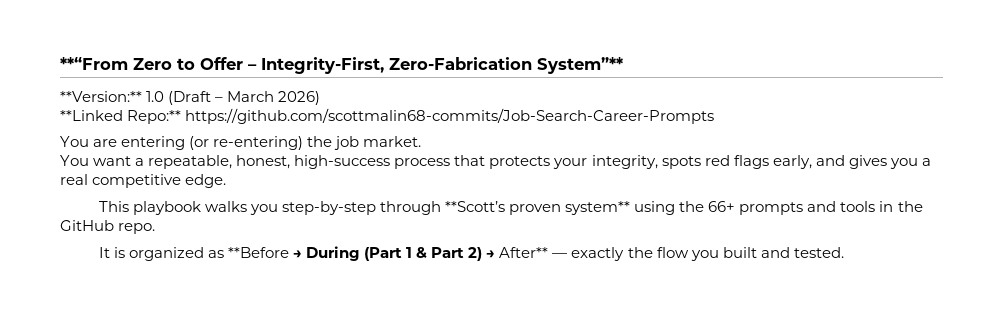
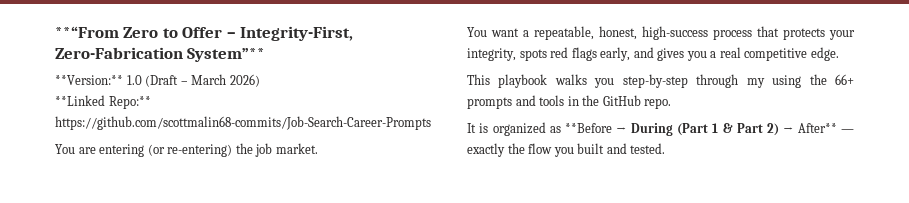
- This playbook walks you step-by-step through **Scott’s proven system** using the 66+ prompts and tools in the GitHub repo.
+ This playbook walks you step-by-step through my using the 66+ prompts and tools in the GitHub repo.

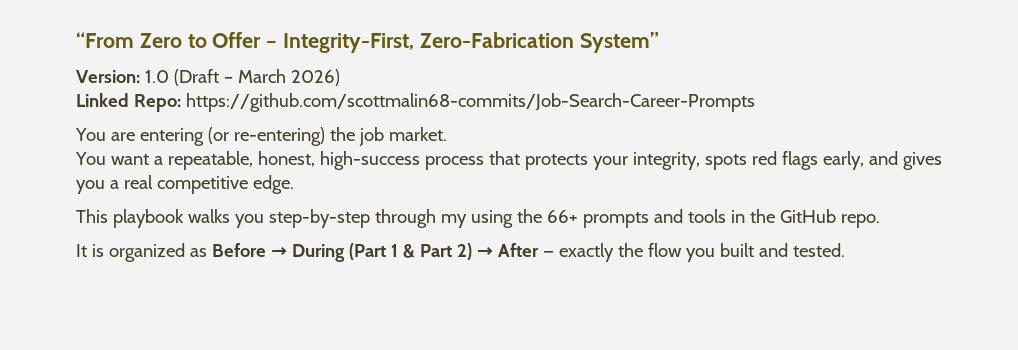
- **“From Zero to Offer – Integrity-First, Zero-Fabrication System”**
- **Version:** 1.0 (Draft – March 2026)
+ “From Zero to Offer – Integrity-First, Zero-Fabrication System”
+ Version: 1.0 (Draft – March 2026)
- **Linked Repo:** https://github.com/scottmalin68-commits/Job-Search-Career-Prompts
+ Linked Repo: https://github.com/scottmalin68-commits/Job-Search-Career-Prompts
- It is organized as **Before → During (Part 1 & Part 2) → After** — exactly the flow you built and tested.
+ It is organized as Before → During (Part 1 & Part 2) → After — exactly the flow you built and tested.

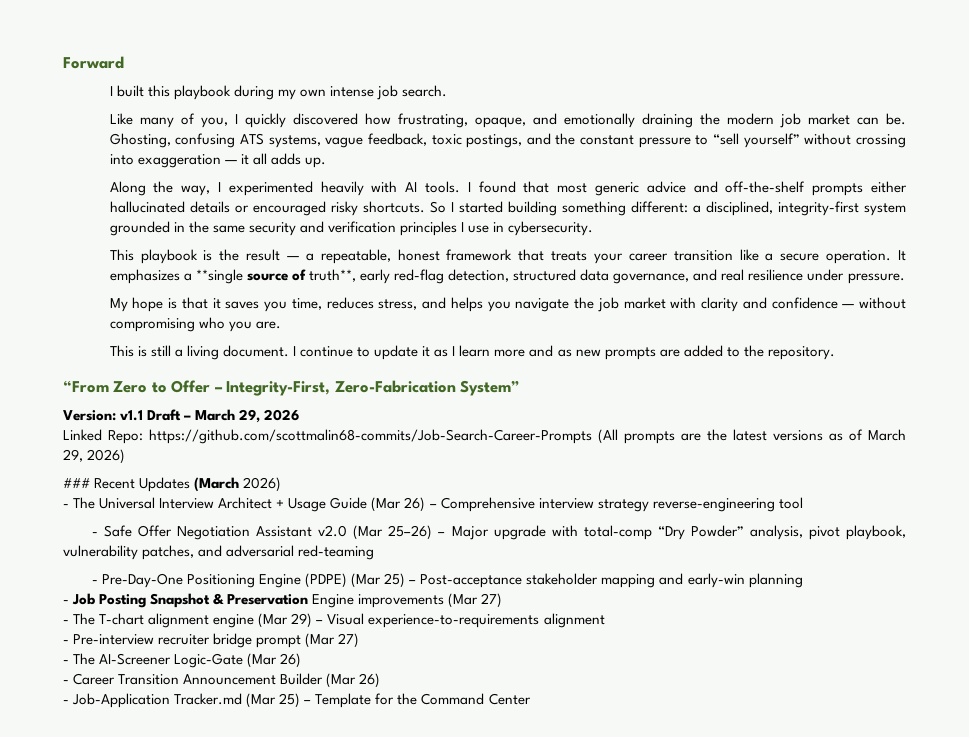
+ Forward
+ I built this playbook during my own intense job search.
+ Like many of you, I quickly discovered how frustrating, opaque, and emotionally draining the modern job market can be. Ghosting, confusing ATS systems, vague feedback, toxic postings, and the constant pressure to “sell yourself” without crossing into exaggeration — it all adds up.
+ Along the way, I experimented heavily with AI tools. I found that most generic advice and off-the-shelf prompts either hallucinated details or encouraged risky shortcuts. So I started building something different: a disciplined, integrity-first system grounded in the same security and verification principles I use in cybersecurity.
+ This playbook is the result — a repeatable, honest framework that treats your career transition like a secure operation. It emphasizes a **single source of truth**, early red-flag detection, structured data governance, and real resilience under pressure.
+ My hope is that it saves you time, reduces stress, and helps you navigate the job market with clarity and confidence — without compromising who you are.
+ This is still a living document. I continue to update it as I learn more and as new prompts are added to the repository.
- Version: 1.0 (Draft – March 2026)
- Linked Repo: https://github.com/scottmalin68-commits/Job-Search-Career-Prompts
- You are entering (or re-entering) the job market.
- You want a repeatable, honest, high-success process that protects your integrity, spots red flags early, and gives you a real competitive edge.
- This playbook walks you step-by-step through my using the 66+ prompts and tools in the GitHub repo.
- It is organized as Before → During (Part 1 & Part 2) → After — exactly the flow you built and tested.
+ Version: v1.1 Draft – March 29, 2026
+ Linked Repo: https://github.com/scottmalin68-commits/Job-Search-Career-Prompts (All prompts are the latest versions as of March 29, 2026)
+ ### Recent Updates (March 2026)
+ - The Universal Interview Architect + Usage Guide (Mar 26) – Comprehensive interview strategy reverse-engineering tool
+ - Safe Offer Negotiation Assistant v2.0 (Mar 25–26) – Major upgrade with total-comp “Dry Powder” analysis, pivot playbook, vulnerability patches, and adversarial red-teaming
+ - Pre-Day-One Positioning Engine (PDPE) (Mar 25) – Post-acceptance stakeholder mapping and early-win planning
+ - Job Posting Snapshot & Preservation Engine improvements (Mar 27)
+ - The T-chart alignment engine (Mar 29) – Visual experience-to-requirements alignment
+ - Pre-interview recruiter bridge prompt (Mar 27)
+ - The AI-Screener Logic-Gate (Mar 26)
+ - Career Transition Announcement Builder (Mar 26)
+ - Job-Application Tracker.md (Mar 25) – Template for the Command Center

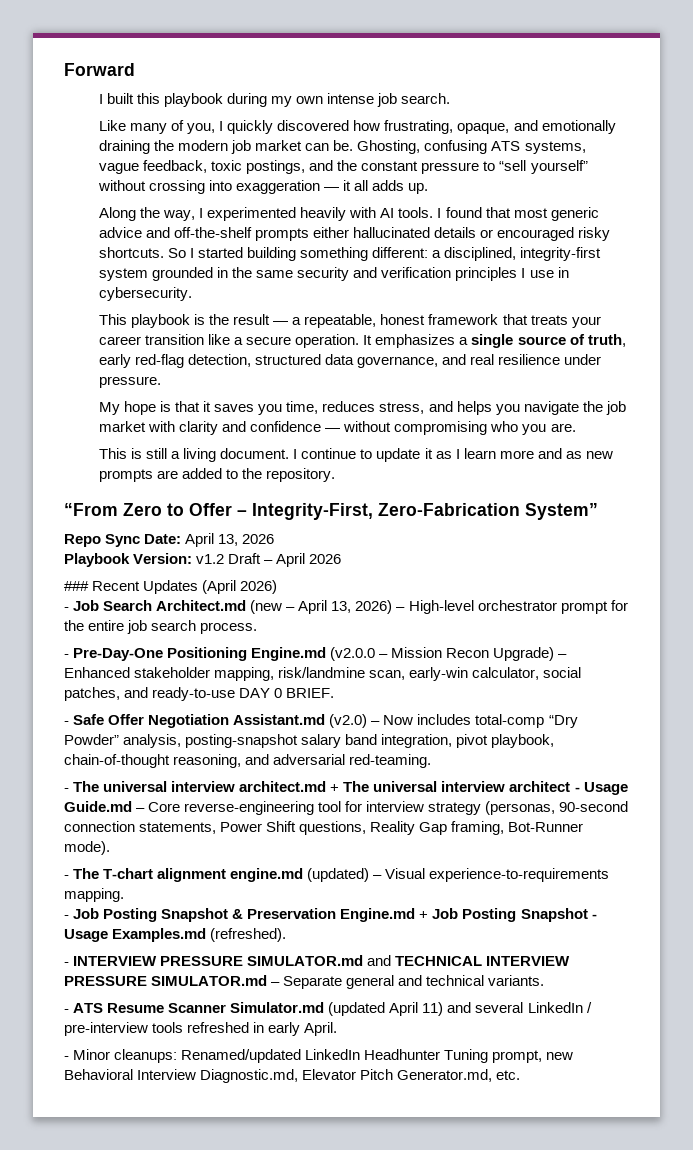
- It emphasizes a **single source of truth**, early red-flag detection, structured data governance, and real resilience under pressure.
+ It emphasizes a single source of truth, early red-flag detection, structured data governance, and real resilience under pressure.
- Version: v1.1 Draft – March 29, 2026
- Linked Repo: https://github.com/scottmalin68-commits/Job-Search-Career-Prompts (All prompts are the latest versions as of March 29, 2026)
+ Repo Sync Date: April 13, 2026
+ Playbook Version: v1.2 Draft – April 2026
- ### Recent Updates (March 2026)
+ ### Recent Updates (April 2026)
- - The Universal Interview Architect + Usage Guide (Mar 26) – Comprehensive interview strategy reverse-engineering tool
- - Safe Offer Negotiation Assistant v2.0 (Mar 25–26) – Major upgrade with total-comp “Dry Powder” analysis, pivot playbook, vulnerability patches, and adversarial red-teaming
- - Pre-Day-One Positioning Engine (PDPE) (Mar 25) – Post-acceptance stakeholder mapping and early-win planning
+ - Job Search Architect.md (new – April 13, 2026) – High-level orchestrator prompt for the entire job search process.
+ - Pre-Day-One Positioning Engine.md (v2.0.0 – Mission Recon Upgrade) – Enhanced stakeholder mapping, risk/landmine scan, early-win calculator, social patches, and ready-to-use DAY 0 BRIEF.
+ - Safe Offer Negotiation Assistant.md (v2.0) – Now includes total-comp “Dry Powder” analysis, posting-snapshot salary band integration, pivot playbook, chain-of-thought reasoning, and adversarial red-teaming.
+ - The universal interview architect.md + The universal interview architect - Usage Guide.md – Core reverse-engineering tool for interview strategy (personas, 90-second connection statements, Power Shift questions, Reality Gap framing, Bot-Runner mode).
+ - The T-chart alignment engine.md (updated) – Visual experience-to-requirements mapping.
- - Job Posting Snapshot & Preservation Engine improvements (Mar 27)
- - The T-chart alignment engine (Mar 29) – Visual experience-to-requirements alignment
- - Pre-interview recruiter bridge prompt (Mar 27)
- - The AI-Screener Logic-Gate (Mar 26)
- - Career Transition Announcement Builder (Mar 26)
- - Job-Application Tracker.md (Mar 25) – Template for the Command Center
+ - Job Posting Snapshot & Preservation Engine.md + Job Posting Snapshot - Usage Examples.md (refreshed).
+ - INTERVIEW PRESSURE SIMULATOR.md and TECHNICAL INTERVIEW PRESSURE SIMULATOR.md – Separate general and technical variants.
+ - ATS Resume Scanner Simulator.md (updated April 11) and several LinkedIn / pre-interview tools refreshed in early April.
+ - Minor cleanups: Renamed/updated LinkedIn Headhunter Tuning prompt, new Behavioral Interview Diagnostic.md, Elevator Pitch Generator.md, etc.

